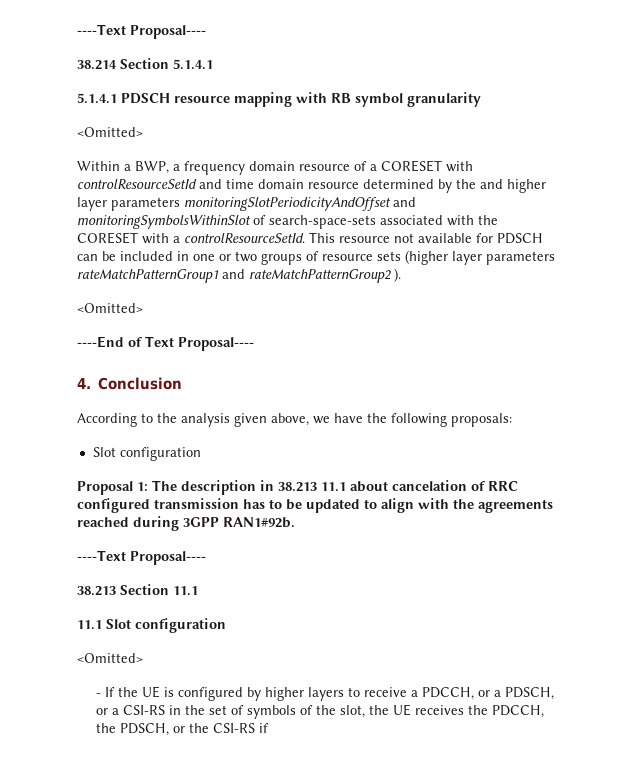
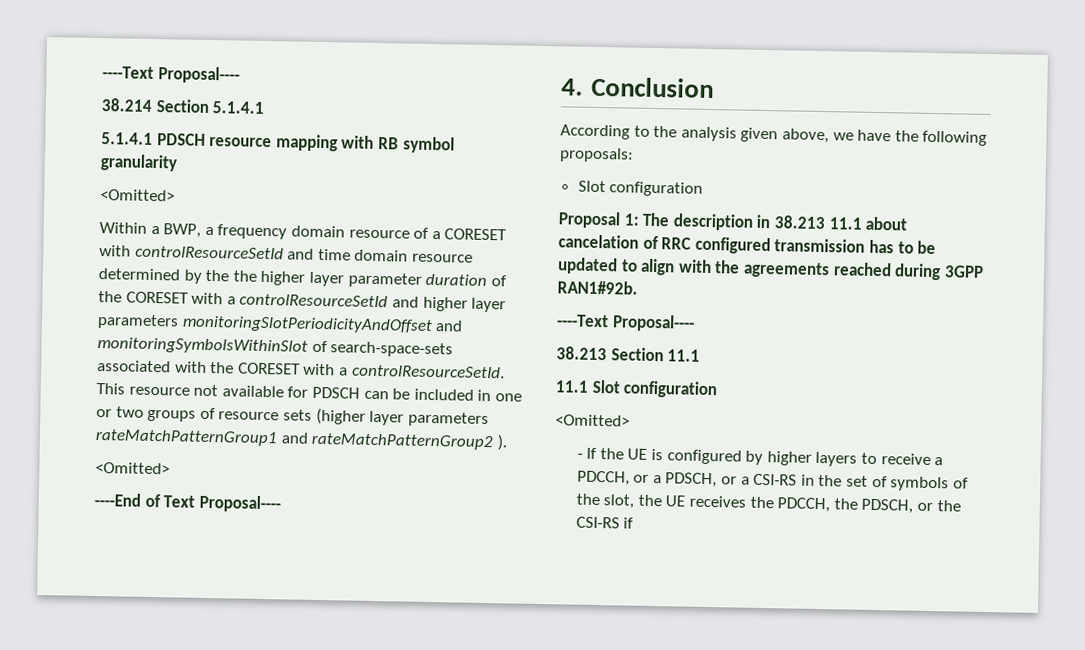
- Within a BWP, a frequency domain resource of a CORESET with controlResourceSetId and time domain resource determined by the and higher layer parameters monitoringSlotPeriodicityAndOffset and monitoringSymbolsWithinSlot of search-space-sets associated with the CORESET with a controlResourceSetId.
+ Within a BWP, a frequency domain resource of a CORESET with controlResourceSetId and time domain resource determined by the the higher layer parameter duration of the CORESET with a controlResourceSetId and higher layer parameters monitoringSlotPeriodicityAndOffset and monitoringSymbolsWithinSlot of search-space-sets associated with the CORESET with a controlResourceSetId.

